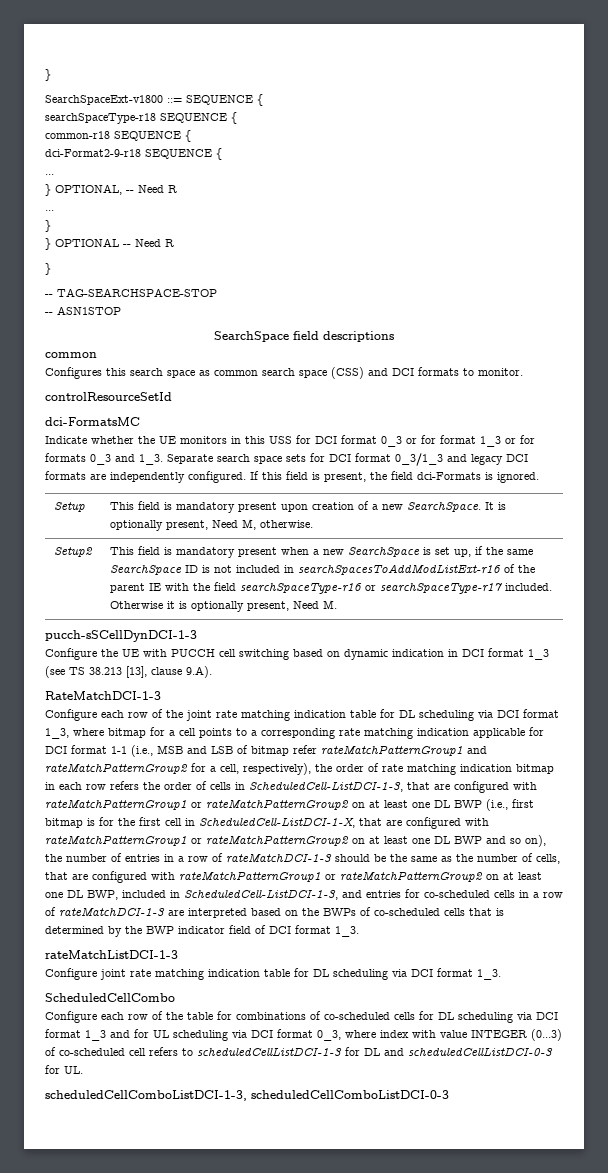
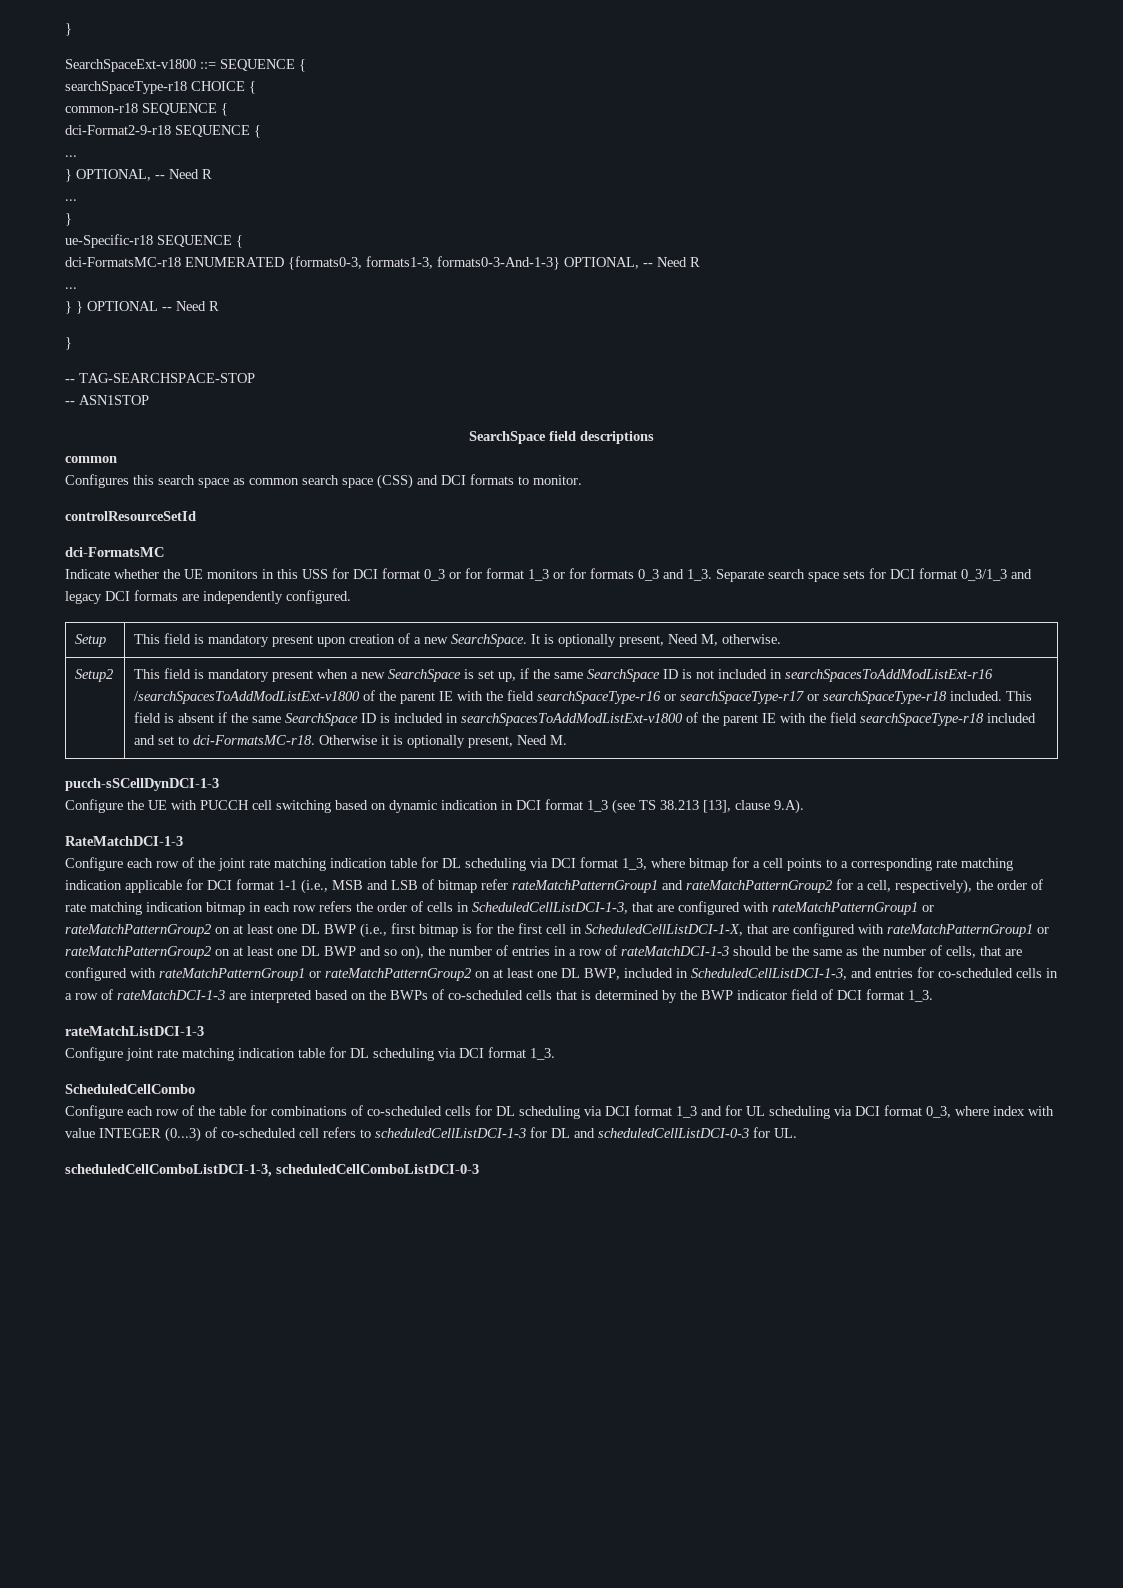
- searchSpaceType-r18 SEQUENCE {
+ searchSpaceType-r18 CHOICE {
- } OPTIONAL -- Need R
+ ue-Specific-r18 SEQUENCE {
+ dci-FormatsMC-r18 ENUMERATED {formats0-3, formats1-3, formats0-3-And-1-3} OPTIONAL, -- Need R
+ ...
+ } } OPTIONAL -- Need R
- If this field is present, the field dci-Formats is ignored.
- This field is mandatory present when a new SearchSpace is set up, if the same SearchSpace ID is not included in searchSpacesToAddModListExt-r16 of the parent IE with the field searchSpaceType-r16 or searchSpaceType-r17 included.
+ This field is mandatory present when a new SearchSpace is set up, if the same SearchSpace ID is not included in searchSpacesToAddModListExt-r16 /searchSpacesToAddModListExt-v1800 of the parent IE with the field searchSpaceType-r16 or searchSpaceType-r17 or searchSpaceType-r18 included. This field is absent if the same SearchSpace ID is included in searchSpacesToAddModListExt-v1800 of the parent IE with the field searchSpaceType-r18 included and set to dci-FormatsMC-r18.
- Configure each row of the joint rate matching indication table for DL scheduling via DCI format 1_3, where bitmap for a cell points to a corresponding rate matching indication applicable for DCI format 1-1 (i.e., MSB and LSB of bitmap refer rateMatchPatternGroup1 and rateMatchPatternGroup2 for a cell, respectively), the order of rate matching indication bitmap in each row refers the order of cells in ScheduledCell-ListDCI-1-3, that are configured with rateMatchPatternGroup1 or rateMatchPatternGroup2 on at least one DL BWP (i.e., first bitmap is for the first cell in ScheduledCell-ListDCI-1-X, that are configured with rateMatchPatternGroup1 or rateMatchPatternGroup2 on at least one DL BWP and so on), the number of entries in a row of rateMatchDCI-1-3 should be the same as the number of cells, that are configured with rateMatchPatternGroup1 or rateMatchPatternGroup2 on at least one DL BWP, included in ScheduledCell-ListDCI-1-3, and entries for co-scheduled cells in a row of rateMatchDCI-1-3 are interpreted based on the BWPs of co-scheduled cells that is determined by the BWP indicator field of DCI format 1_3.
+ Configure each row of the joint rate matching indication table for DL scheduling via DCI format 1_3, where bitmap for a cell points to a corresponding rate matching indication applicable for DCI format 1-1 (i.e., MSB and LSB of bitmap refer rateMatchPatternGroup1 and rateMatchPatternGroup2 for a cell, respectively), the order of rate matching indication bitmap in each row refers the order of cells in ScheduledCellListDCI-1-3, that are configured with rateMatchPatternGroup1 or rateMatchPatternGroup2 on at least one DL BWP (i.e., first bitmap is for the first cell in ScheduledCellListDCI-1-X, that are configured with rateMatchPatternGroup1 or rateMatchPatternGroup2 on at least one DL BWP and so on), the number of entries in a row of rateMatchDCI-1-3 should be the same as the number of cells, that are configured with rateMatchPatternGroup1 or rateMatchPatternGroup2 on at least one DL BWP, included in ScheduledCellListDCI-1-3, and entries for co-scheduled cells in a row of rateMatchDCI-1-3 are interpreted based on the BWPs of co-scheduled cells that is determined by the BWP indicator field of DCI format 1_3.

